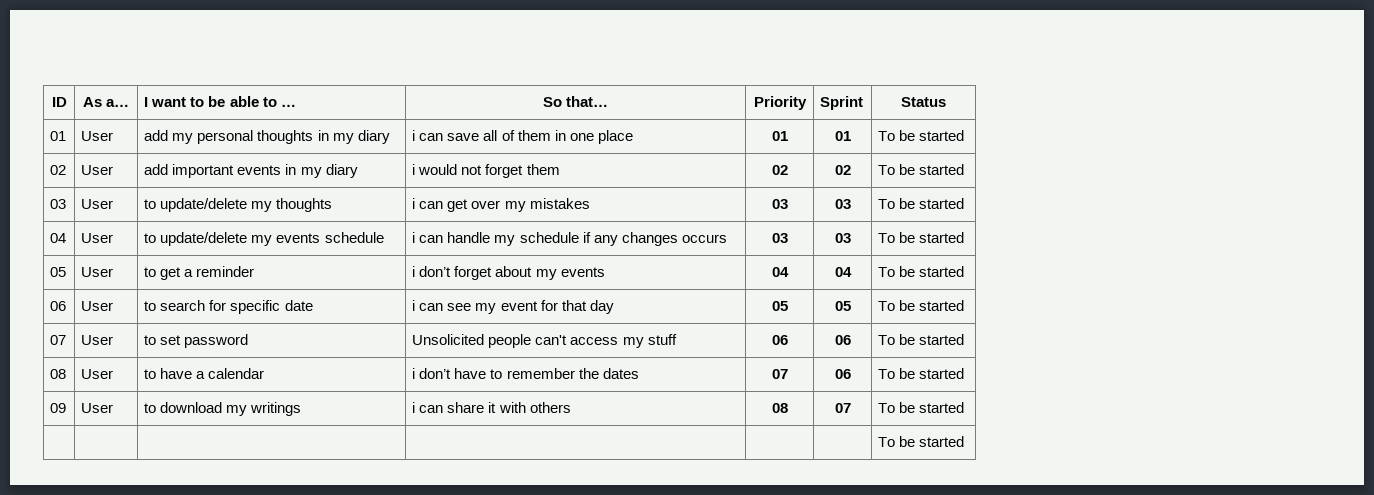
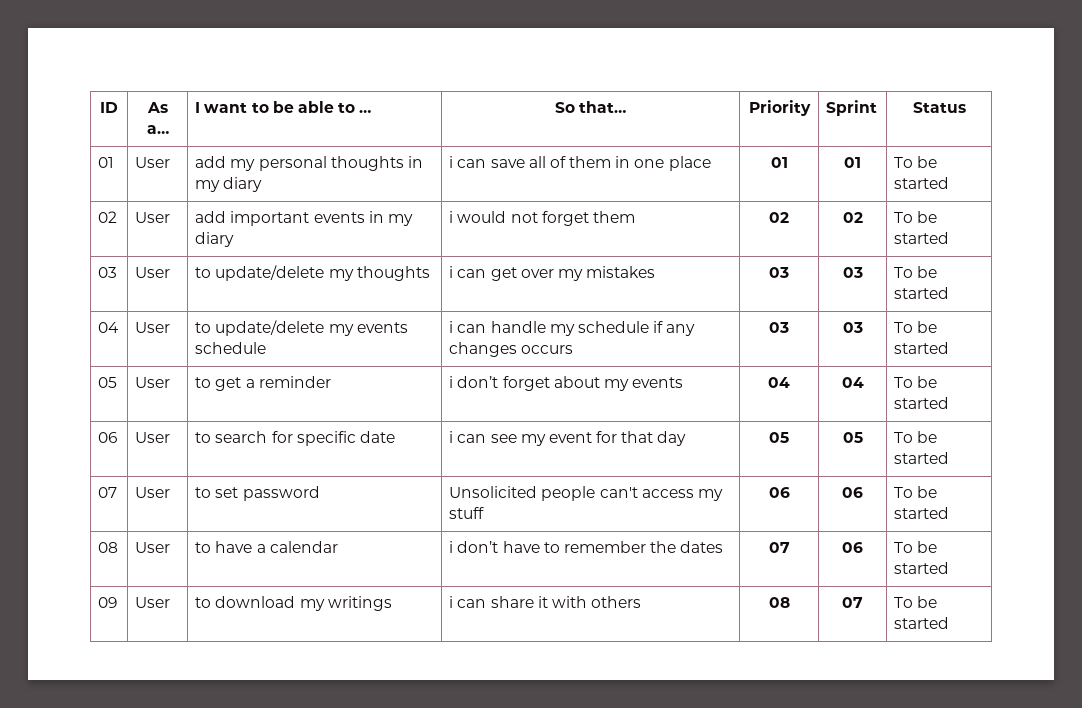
- | | | | | | To be started

